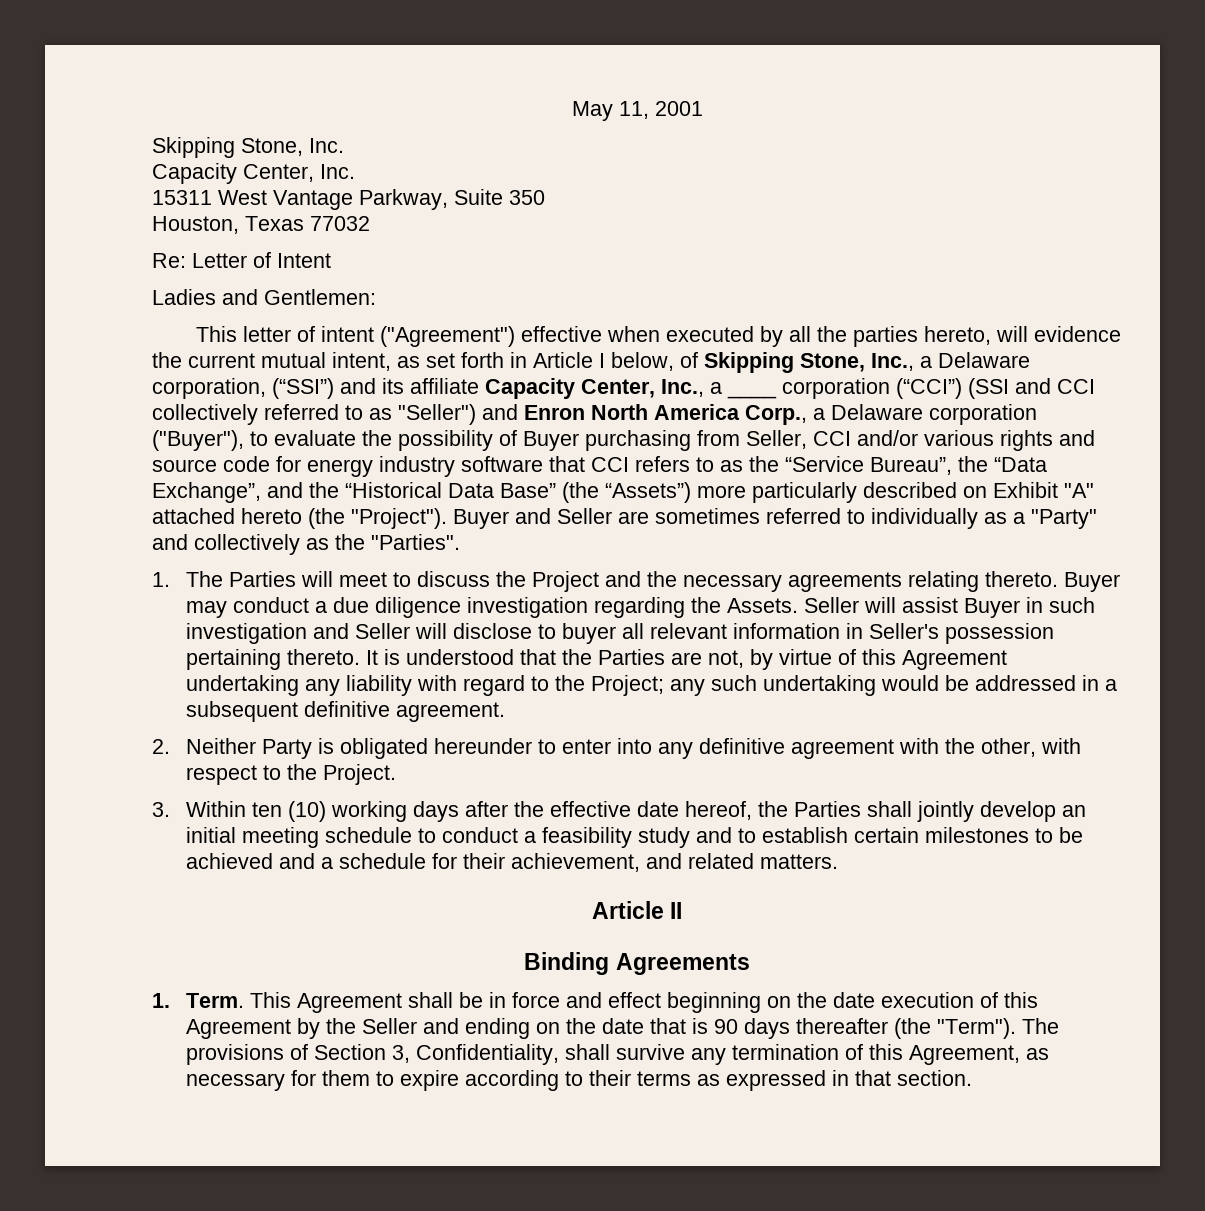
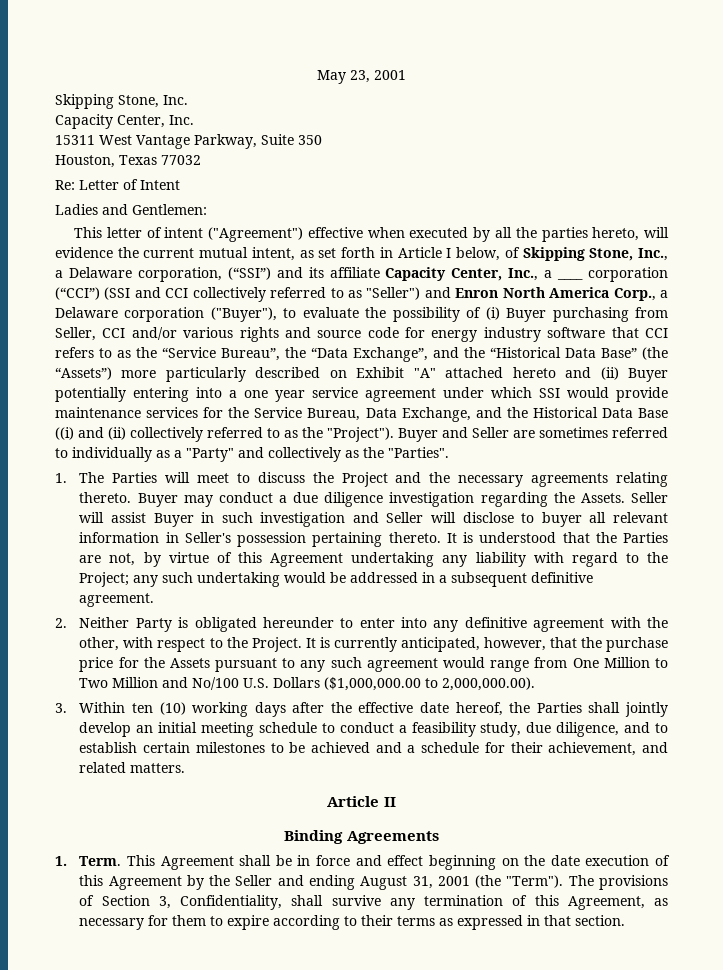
- May 11, 2001
+ May 23, 2001
- This letter of intent ("Agreement") effective when executed by all the parties hereto, will evidence the current mutual intent, as set forth in Article I below, of Skipping Stone, Inc., a Delaware corporation, (“SSI”) and its affiliate Capacity Center, Inc., a ____ corporation (“CCI”) (SSI and CCI collectively referred to as "Seller") and Enron North America Corp., a Delaware corporation ("Buyer"), to evaluate the possibility of Buyer purchasing from Seller, CCI and/or various rights and source code for energy industry software that CCI refers to as the “Service Bureau”, the “Data Exchange”, and the “Historical Data Base” (the “Assets”) more particularly described on Exhibit "A" attached hereto (the "Project").
+ This letter of intent ("Agreement") effective when executed by all the parties hereto, will evidence the current mutual intent, as set forth in Article I below, of Skipping Stone, Inc., a Delaware corporation, (“SSI”) and its affiliate Capacity Center, Inc., a ____ corporation (“CCI”) (SSI and CCI collectively referred to as "Seller") and Enron North America Corp., a Delaware corporation ("Buyer"), to evaluate the possibility of (i) Buyer purchasing from Seller, CCI and/or various rights and source code for energy industry software that CCI refers to as the “Service Bureau”, the “Data Exchange”, and the “Historical Data Base” (the “Assets”) more particularly described on Exhibit "A" attached hereto and (ii) Buyer potentially entering into a one year service agreement under which SSI would provide maintenance services for the Service Bureau, Data Exchange, and the Historical Data Base ((i) and (ii) collectively referred to as the "Project").
+ It is currently anticipated, however, that the purchase price for the Assets pursuant to any such agreement would range from One Million to Two Million and No/100 U.S. Dollars ($1,000,000.00 to 2,000,000.00).
- 3. Within ten (10) working days after the effective date hereof, the Parties shall jointly develop an initial meeting schedule to conduct a feasibility study and to establish certain milestones to be achieved and a schedule for their achievement, and related matters.
+ 3. Within ten (10) working days after the effective date hereof, the Parties shall jointly develop an initial meeting schedule to conduct a feasibility study, due diligence, and to establish certain milestones to be achieved and a schedule for their achievement, and related matters.
- This Agreement shall be in force and effect beginning on the date execution of this Agreement by the Seller and ending on the date that is 90 days thereafter (the "Term").
+ This Agreement shall be in force and effect beginning on the date execution of this Agreement by the Seller and ending August 31, 2001 (the "Term").

